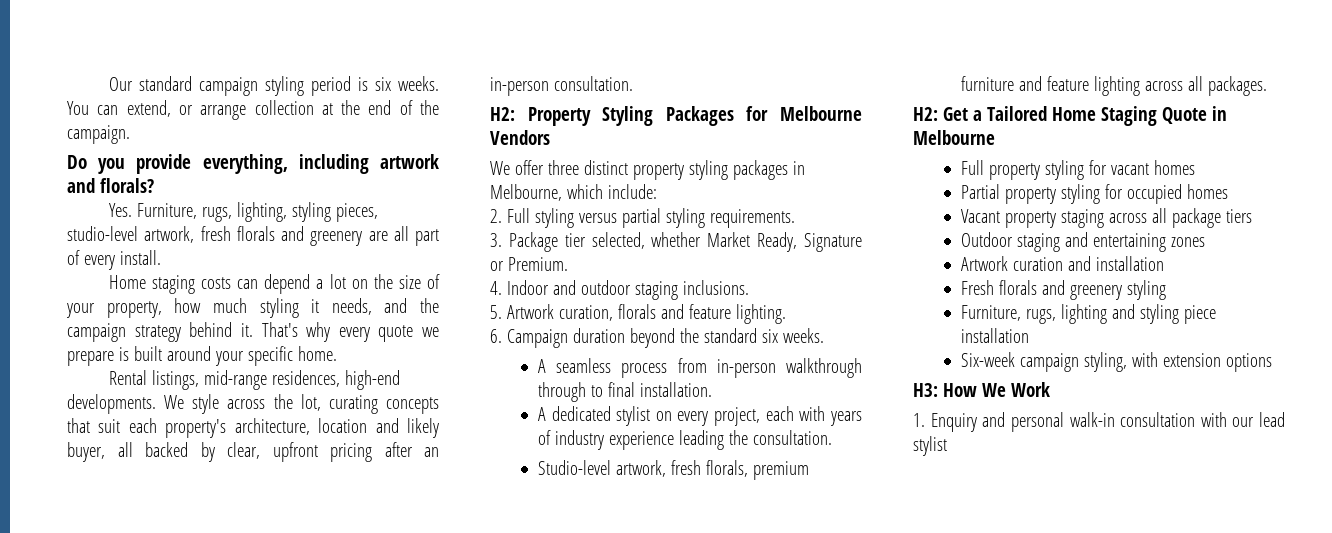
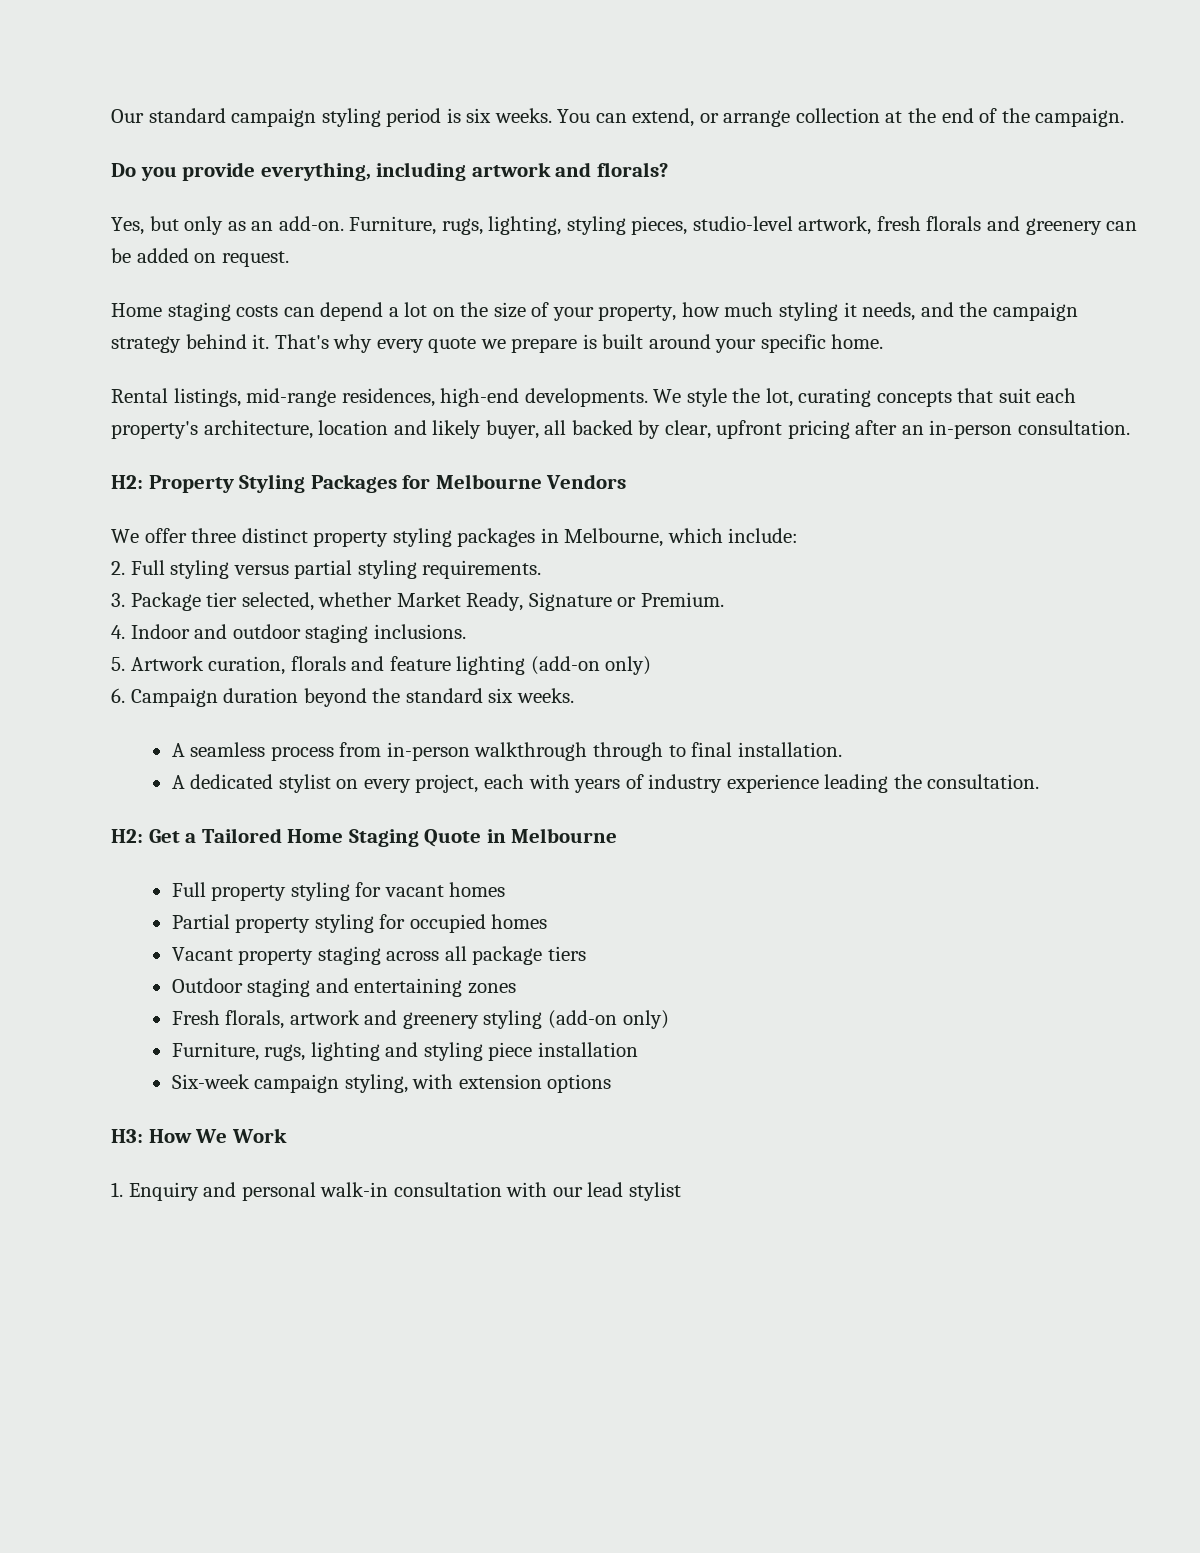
- Yes. Furniture, rugs, lighting, styling pieces, studio-level artwork, fresh florals and greenery are all part of every install.
+ Yes, but only as an add-on. Furniture, rugs, lighting, styling pieces, studio-level artwork, fresh florals and greenery can be added on request.
- We style across the lot, curating concepts that suit each property's architecture, location and likely buyer, all backed by clear, upfront pricing after an in-person consultation.
+ We style the lot, curating concepts that suit each property's architecture, location and likely buyer, all backed by clear, upfront pricing after an in-person consultation.
- 5. Artwork curation, florals and feature lighting.
+ 5. Artwork curation, florals and feature lighting (add-on only)
- Studio-level artwork, fresh florals, premium furniture and feature lighting across all packages.
- Artwork curation and installation
- Fresh florals and greenery styling
+ Fresh florals, artwork and greenery styling (add-on only)

